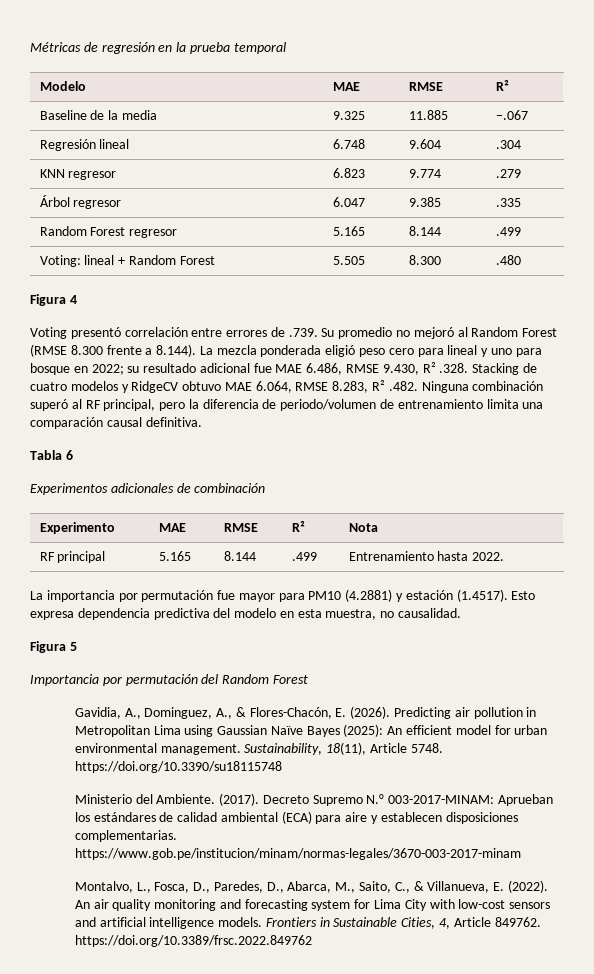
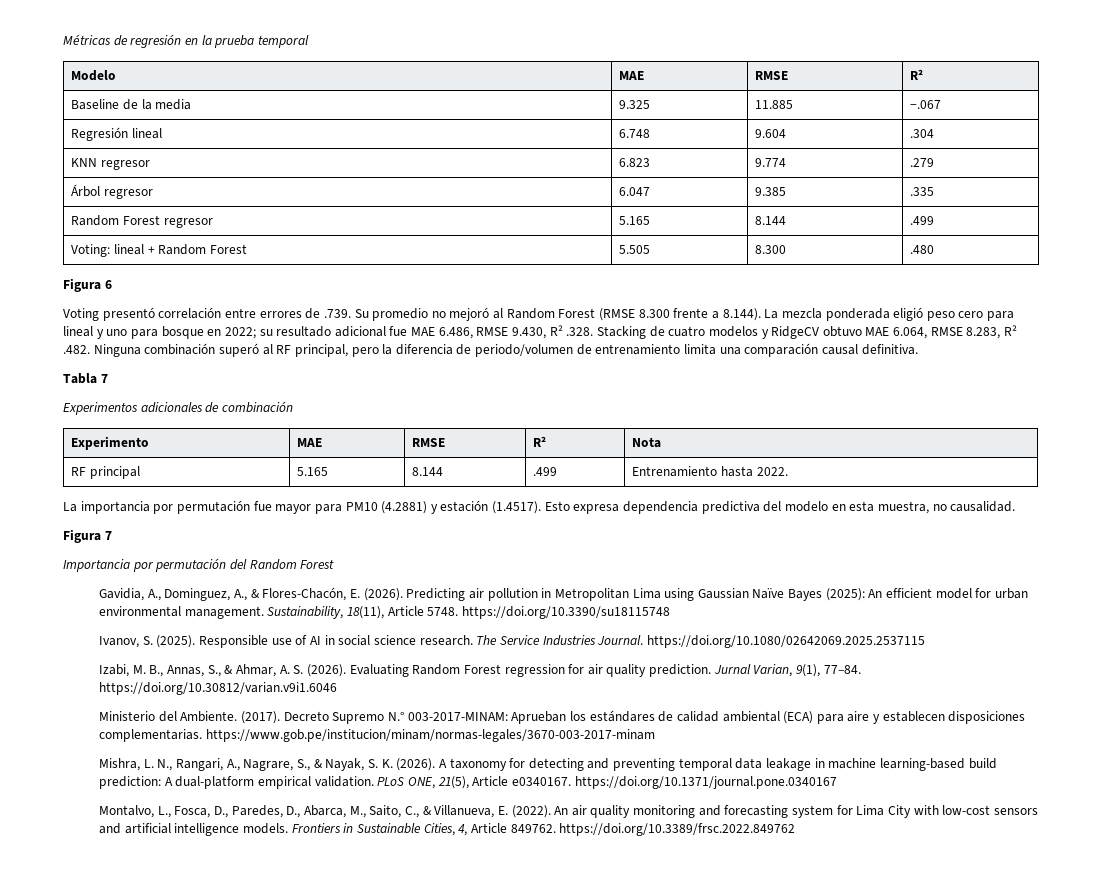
- Figura 4
+ Figura 6
- Tabla 6
+ Tabla 7
- Figura 5
+ Figura 7
+ Ivanov, S. (2025). Responsible use of AI in social science research. The Service Industries Journal. https://doi.org/10.1080/02642069.2025.2537115
+ Izabi, M. B., Annas, S., & Ahmar, A. S. (2026). Evaluating Random Forest regression for air quality prediction. Jurnal Varian, 9(1), 77–84. https://doi.org/10.30812/varian.v9i1.6046
+ Mishra, L. N., Rangari, A., Nagrare, S., & Nayak, S. K. (2026). A taxonomy for detecting and preventing temporal data leakage in machine learning-based build prediction: A dual-platform empirical validation. PLoS ONE, 21(5), Article e0340167. https://doi.org/10.1371/journal.pone.0340167

